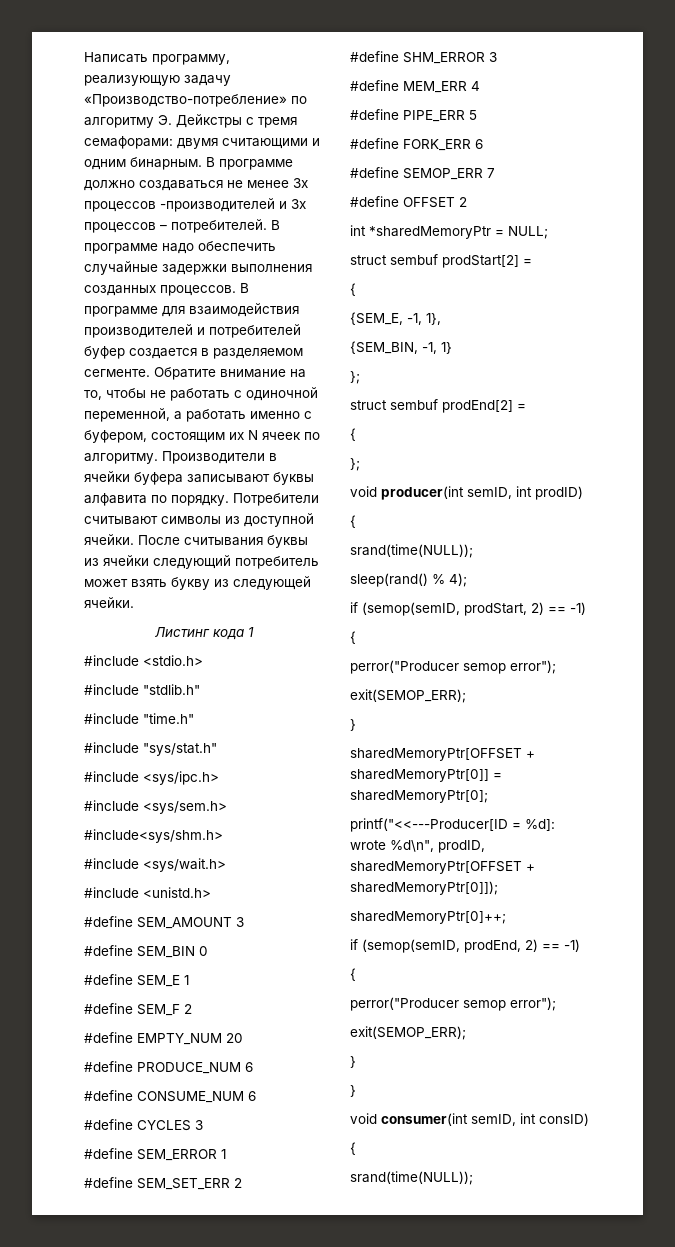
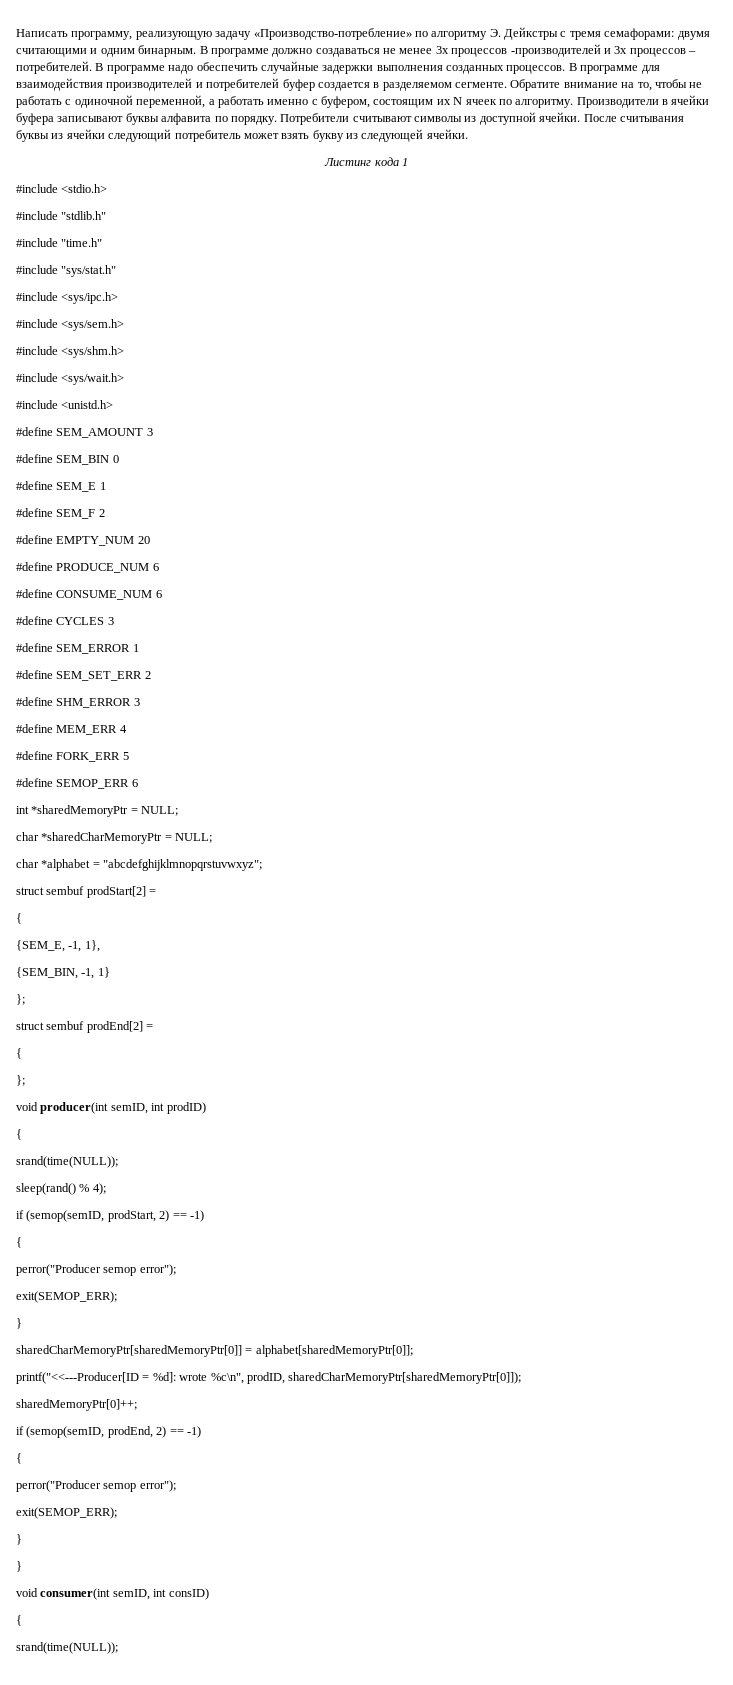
- #include<sys/shm.h>
+ #include <sys/shm.h>
- #define PIPE_ERR 5
+ #define FORK_ERR 5
- #define FORK_ERR 6
- #define SEMOP_ERR 7
- #define OFFSET 2
+ #define SEMOP_ERR 6
  int *sharedMemoryPtr = NULL;
+ char *sharedCharMemoryPtr = NULL;
+ char *alphabet = "abcdefghijklmnopqrstuvwxyz";
- sharedMemoryPtr[OFFSET + sharedMemoryPtr[0]] = sharedMemoryPtr[0];
+ sharedCharMemoryPtr[sharedMemoryPtr[0]] = alphabet[sharedMemoryPtr[0]];
- printf("<<---Producer[ID = %d]: wrote %d\n", prodID, sharedMemoryPtr[OFFSET + sharedMemoryPtr[0]]);
+ printf("<<---Producer[ID = %d]: wrote %c\n", prodID, sharedCharMemoryPtr[sharedMemoryPtr[0]]);

